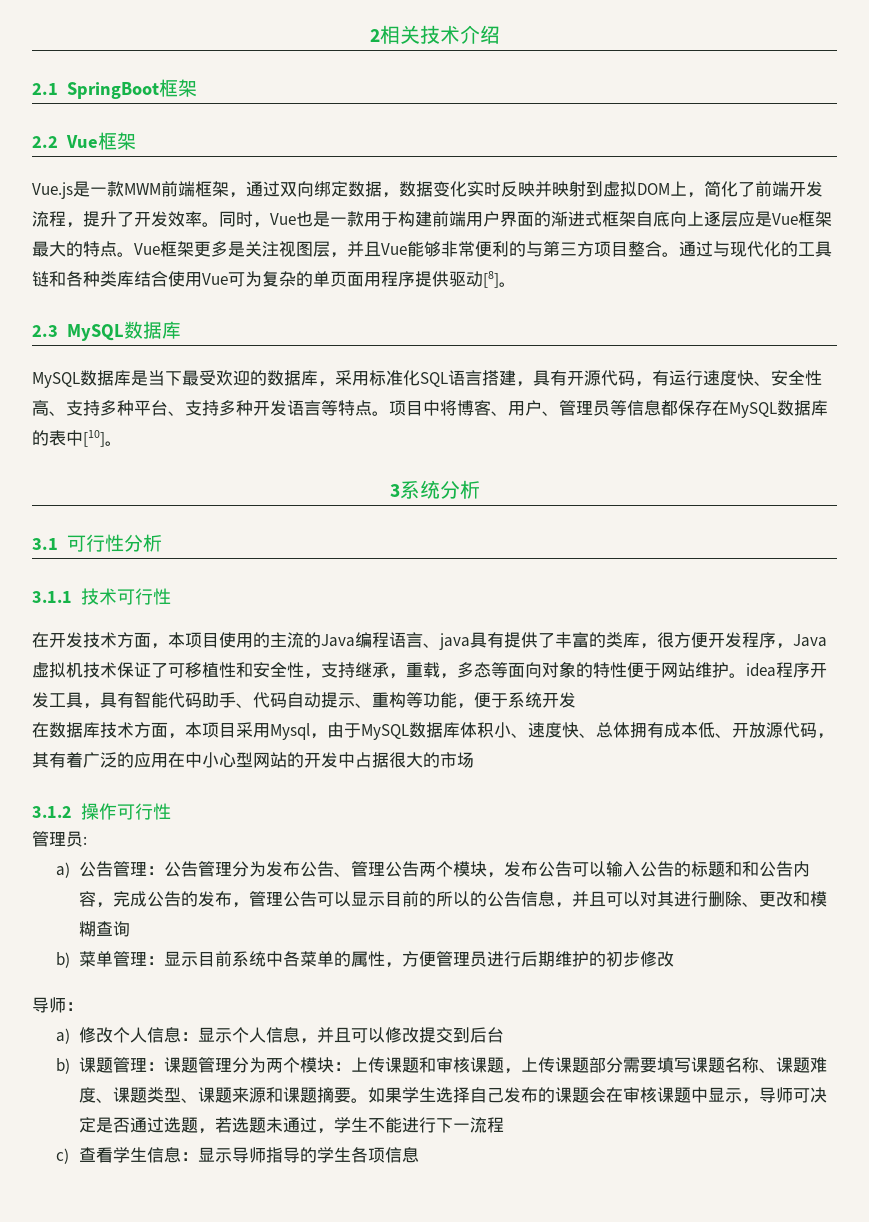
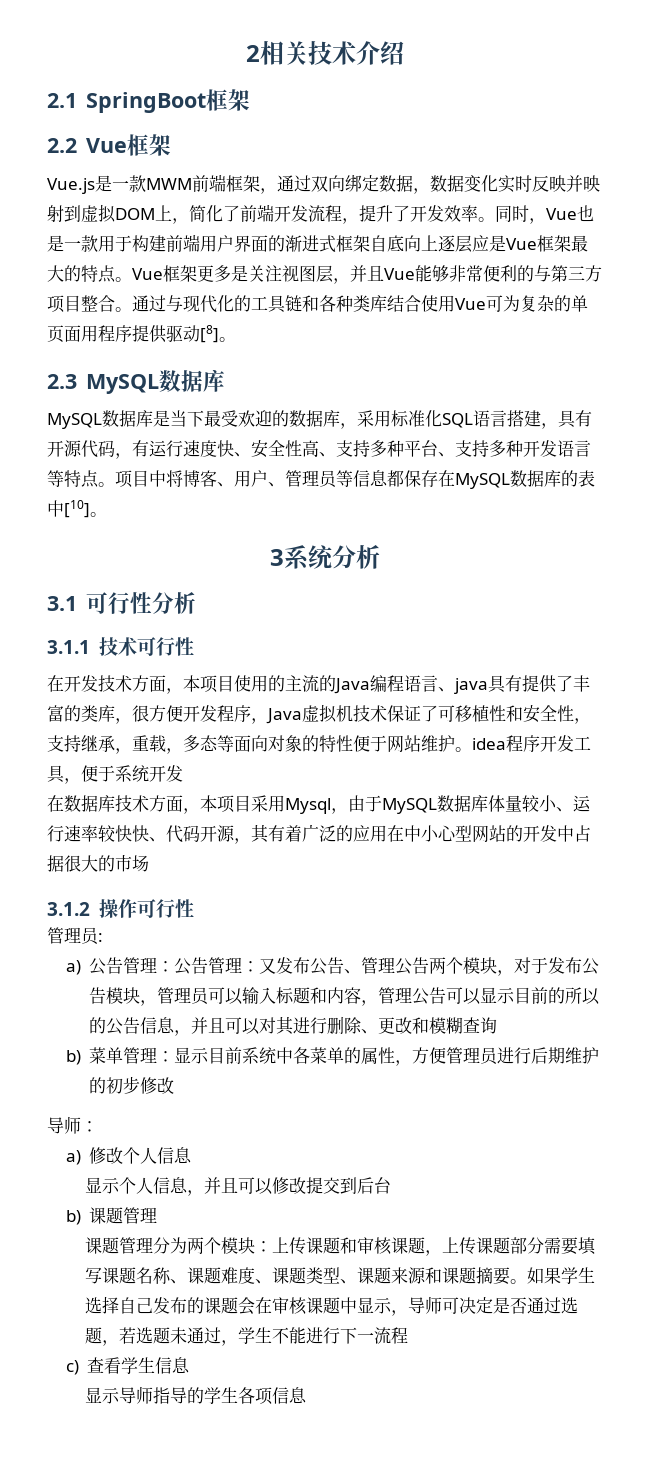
- 在开发技术方面，本项目使用的主流的Java编程语言、java具有提供了丰富的类库，很方便开发程序，Java虚拟机技术保证了可移植性和安全性，支持继承，重载，多态等面向对象的特性便于网站维护。idea程序开发工具，具有智能代码助手、代码自动提示、重构等功能，便于系统开发
+ 在开发技术方面，本项目使用的主流的Java编程语言、java具有提供了丰富的类库，很方便开发程序，Java虚拟机技术保证了可移植性和安全性，支持继承，重载，多态等面向对象的特性便于网站维护。idea程序开发工具，便于系统开发
- 在数据库技术方面，本项目采用Mysql，由于MySQL数据库体积小、速度快、总体拥有成本低、开放源代码，其有着广泛的应用在中小心型网站的开发中占据很大的市场
+ 在数据库技术方面，本项目采用Mysql，由于MySQL数据库体量较小、运行速率较快快、代码开源，其有着广泛的应用在中小心型网站的开发中占据很大的市场
- a)公告管理：公告管理分为发布公告、管理公告两个模块，发布公告可以输入公告的标题和和公告内容，完成公告的发布，管理公告可以显示目前的所以的公告信息，并且可以对其进行删除、更改和模糊查询
+ a)公告管理：公告管理：又发布公告、管理公告两个模块，对于发布公告模块，管理员可以输入标题和内容，管理公告可以显示目前的所以的公告信息，并且可以对其进行删除、更改和模糊查询
- a)修改个人信息：显示个人信息，并且可以修改提交到后台
+ a)修改个人信息
+ 显示个人信息，并且可以修改提交到后台
- b)课题管理：课题管理分为两个模块：上传课题和审核课题，上传课题部分需要填写课题名称、课题难度、课题类型、课题来源和课题摘要。
+ b)课题管理
+ 课题管理分为两个模块：上传课题和审核课题，上传课题部分需要填写课题名称、课题难度、课题类型、课题来源和课题摘要。
- c)查看学生信息：显示导师指导的学生各项信息
+ c)查看学生信息
+ 显示导师指导的学生各项信息

